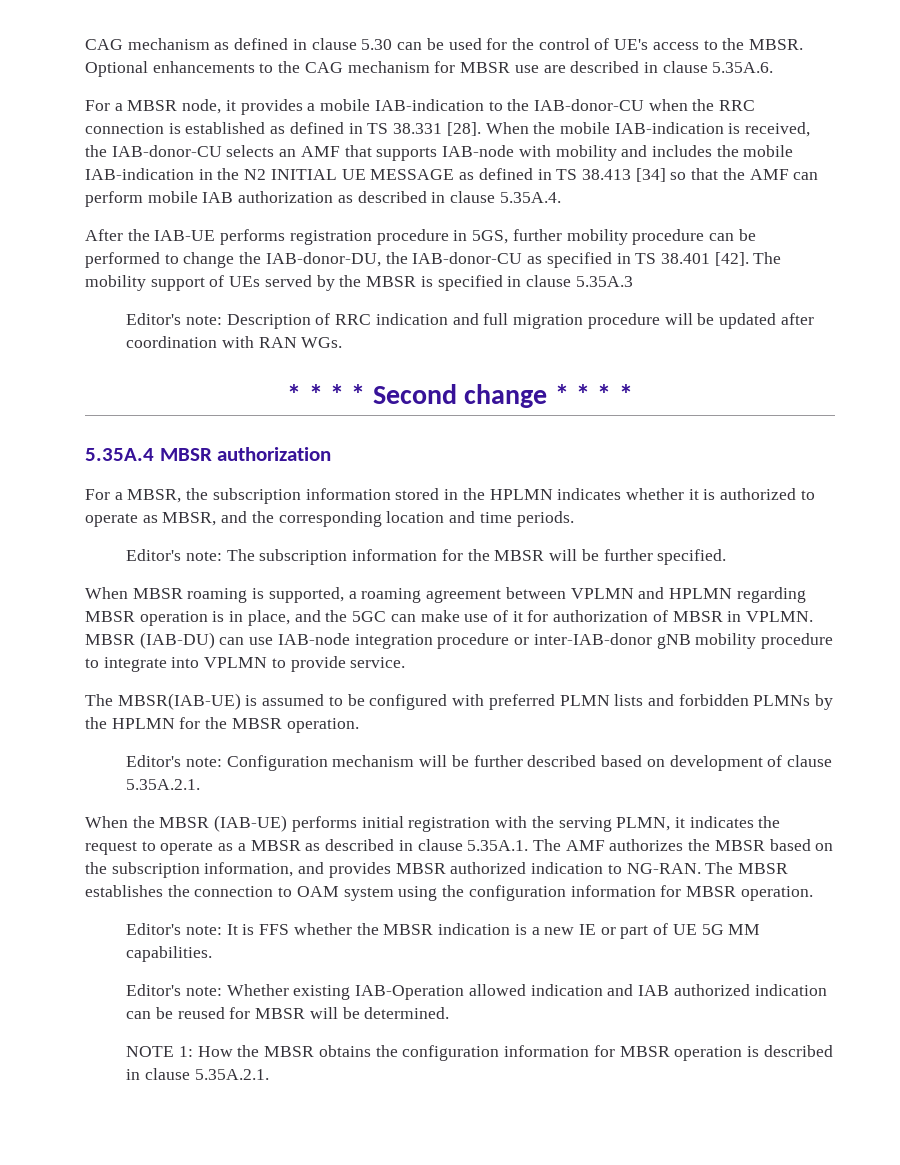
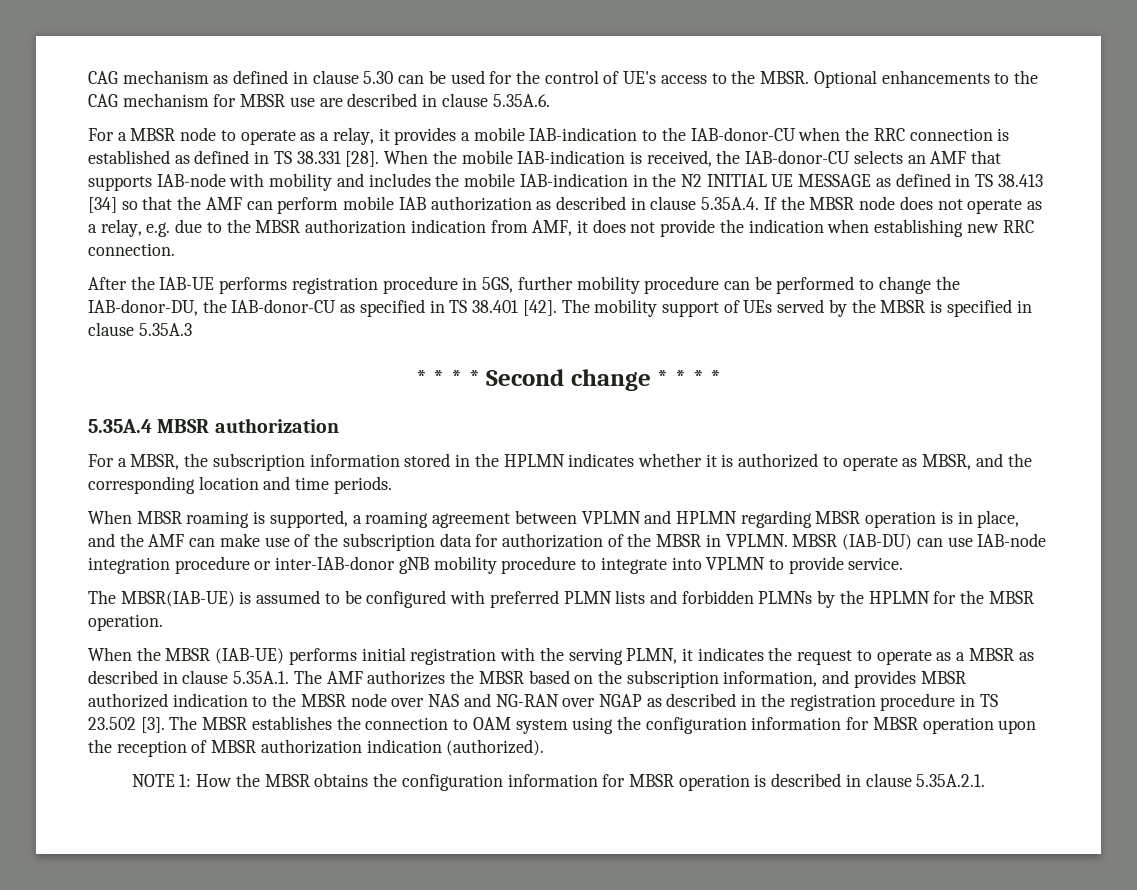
- For a MBSR node, it provides a mobile IAB-indication to the IAB-donor-CU when the RRC connection is established as defined in TS 38.331 [28].
+ For a MBSR node to operate as a relay, it provides a mobile IAB-indication to the IAB-donor-CU when the RRC connection is established as defined in TS 38.331 [28].
- When the mobile IAB-indication is received, the IAB-donor-CU selects an AMF that supports IAB-node with mobility and includes the mobile IAB-indication in the N2 INITIAL UE MESSAGE as defined in TS 38.413 [34] so that the AMF can perform mobile IAB authorization as described in clause 5.35A.4.
+ When the mobile IAB-indication is received, the IAB-donor-CU selects an AMF that supports IAB-node with mobility and includes the mobile IAB-indication in the N2 INITIAL UE MESSAGE as defined in TS 38.413 [34] so that the AMF can perform mobile IAB authorization as described in clause 5.35A.4. If the MBSR node does not operate as a relay, e.g. due to the MBSR authorization indication from AMF, it does not provide the indication when establishing new RRC connection.
- Editor's note: Description of RRC indication and full migration procedure will be updated after coordination with RAN WGs.
- Editor's note: The subscription information for the MBSR will be further specified.
- When MBSR roaming is supported, a roaming agreement between VPLMN and HPLMN regarding MBSR operation is in place, and the 5GC can make use of it for authorization of MBSR in VPLMN.
+ When MBSR roaming is supported, a roaming agreement between VPLMN and HPLMN regarding MBSR operation is in place, and the AMF can make use of the subscription data for authorization of the MBSR in VPLMN.
- Editor's note: Configuration mechanism will be further described based on development of clause 5.35A.2.1.
- When the MBSR (IAB-UE) performs initial registration with the serving PLMN, it indicates the request to operate as a MBSR as described in clause 5.35A.1. The AMF authorizes the MBSR based on the subscription information, and provides MBSR authorized indication to NG-RAN.
+ When the MBSR (IAB-UE) performs initial registration with the serving PLMN, it indicates the request to operate as a MBSR as described in clause 5.35A.1. The AMF authorizes the MBSR based on the subscription information, and provides MBSR authorized indication to the MBSR node over NAS and NG-RAN over NGAP as described in the registration procedure in TS 23.502 [3].
- The MBSR establishes the connection to OAM system using the configuration information for MBSR operation.
- Editor's note: It is FFS whether the MBSR indication is a new IE or part of UE 5G MM capabilities.
- Editor's note: Whether existing IAB-Operation allowed indication and IAB authorized indication can be reused for MBSR will be determined.
+ The MBSR establishes the connection to OAM system using the configuration information for MBSR operation upon the reception of MBSR authorization indication (authorized).

